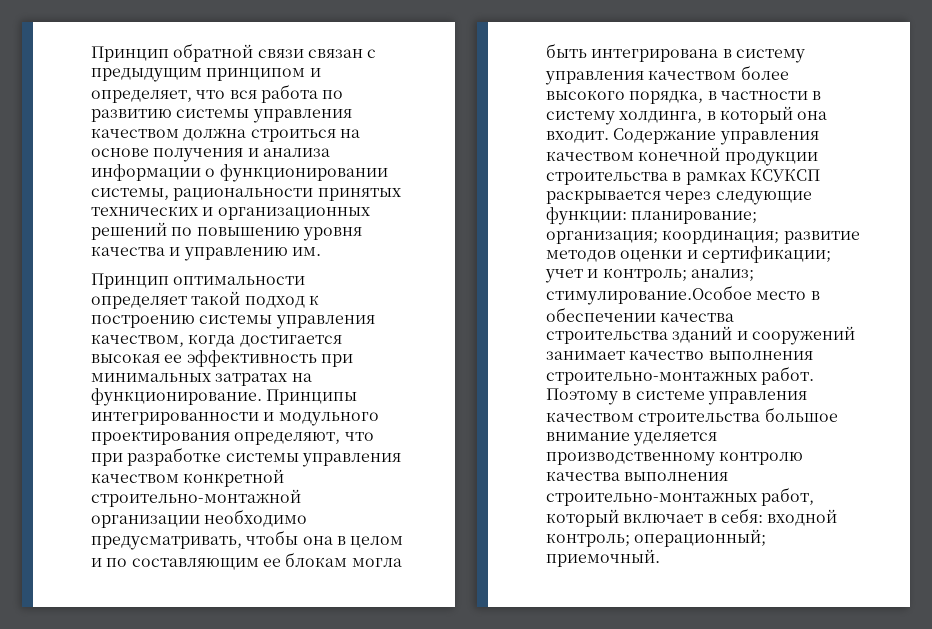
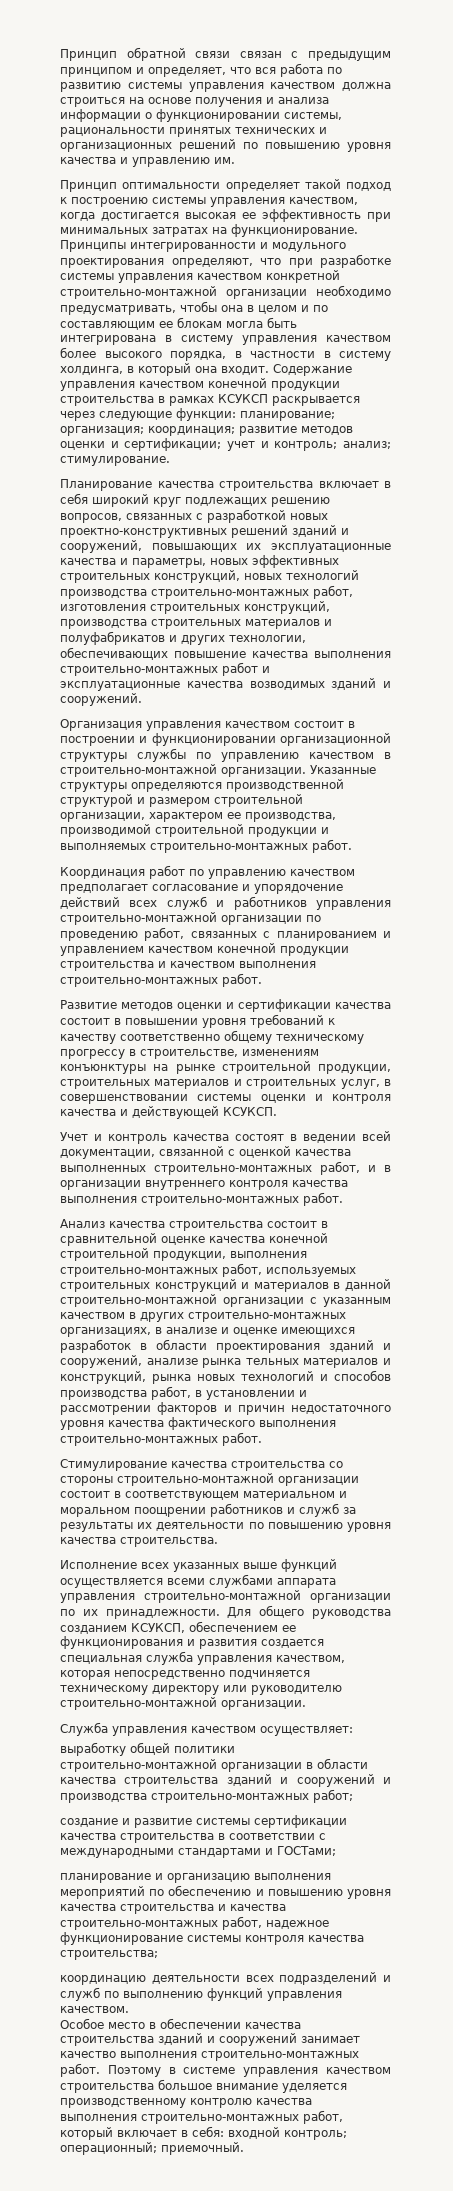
- Содержание управления качеством конечной продукции строительства в рамках КСУКСП раскрывается через следующие функции: планирование; организация; координация; развитие методов оценки и сертификации; учет и контроль; анализ; стимулирование.Особое место в обеспечении качества строительства зданий и сооружений занимает качество выполнения строительно-монтажных работ.
+ Содержание управления качеством конечной продукции строительства в рамках КСУКСП раскрывается через следующие функции: планирование; организация; координация; развитие методов оценки и сертификации; учет и контроль; анализ; стимулирование.
+ Планирование качества строительства включает в себя широкий круг подлежащих решению вопросов, связанных с разработкой новых проектно-конструктивных решений зданий и сооружений, повышающих их эксплуатационные качества и параметры, новых эффективных строительных конструкций, новых технологий производства строительно-монтажных работ, изготовления строительных конструкций, производства строительных материалов и полуфабрикатов и других технологии, обеспечивающих повышение качества выполнения строительно-монтажных работ и эксплуатационные качества возводимых зданий и сооружений.
+ Организация управления качеством состоит в построении и функционировании организационной структуры службы по управлению качеством в строительно-монтажной организации. Указанные структуры определяются производственной структурой и размером строительной организации, характером ее производства, производимой строительной продукции и выполняемых строительно-монтажных работ.
+ Координация работ по управлению качеством предполагает согласование и упорядочение действий всех служб и работников управления строительно-монтажной организации по проведению работ, связанных с планированием и управлением качеством конечной продукции строительства и качеством выполнения строительно-монтажных работ.
+ Развитие методов оценки и сертификации качества состоит в повышении уровня требований к качеству соответственно общему техническому прогрессу в строительстве, изменениям конъюнктуры на рынке строительной продукции, строительных материалов и строительных услуг, в совершенствовании системы оценки и контроля качества и действующей КСУКСП.
+ Учет и контроль качества состоят в ведении всей документации, связанной с оценкой качества выполненных строительно-монтажных работ, и в организации внутреннего контроля качества выполнения строительно-монтажных работ.
+ Анализ качества строительства состоит в сравнительной оценке качества конечной строительной продукции, выполнения строительно-монтажных работ, используемых строительных конструкций и материалов в данной строительно-монтажной организации с указанным качеством в других строительно-монтажных организациях, в анализе и оценке имеющихся разработок в области проектирования зданий и сооружений, анализе рынка тельных материалов и конструкций, рынка новых технологий и способов производства работ, в установлении и рассмотрении факторов и причин недостаточного уровня качества фактического выполнения строительно-монтажных работ.
+ Стимулирование качества строительства со стороны строительно-монтажной организации состоит в соответствующем материальном и моральном поощрении работников и служб за результаты их деятельности по повышению уровня качества строительства.
+ Исполнение всех указанных выше функций осуществляется всеми службами аппарата управления строительно-монтажной организации по их принадлежности. Для общего руководства созданием КСУКСП, обеспечением ее функционирования и развития создается специальная служба управления качеством, которая непосредственно подчиняется техническому директору или руководителю строительно-монтажной организации.
+ Служба управления качеством осуществляет:
+ выработку общей политики строительно-монтажной организации в области качества строительства зданий и сооружений и производства строительно-монтажных работ;
+ создание и развитие системы сертификации качества строительства в соответствии с международными стандартами и ГОСТами;
+ планирование и организацию выполнения мероприятий по обеспечению и повышению уровня качества строительства и качества строительно-монтажных работ, надежное функционирование системы контроля качества строительства;
+ координацию деятельности всех подразделений и служб по выполнению функций управления качеством.
+ Особое место в обеспечении качества строительства зданий и сооружений занимает качество выполнения строительно-монтажных работ.

